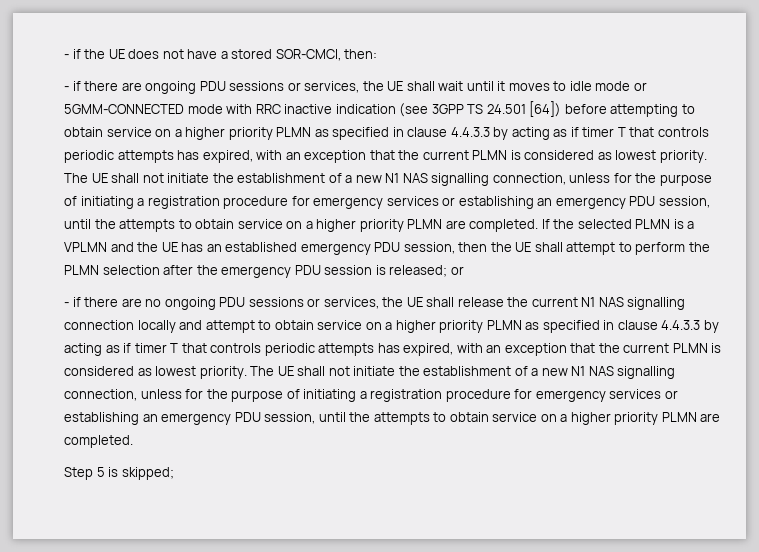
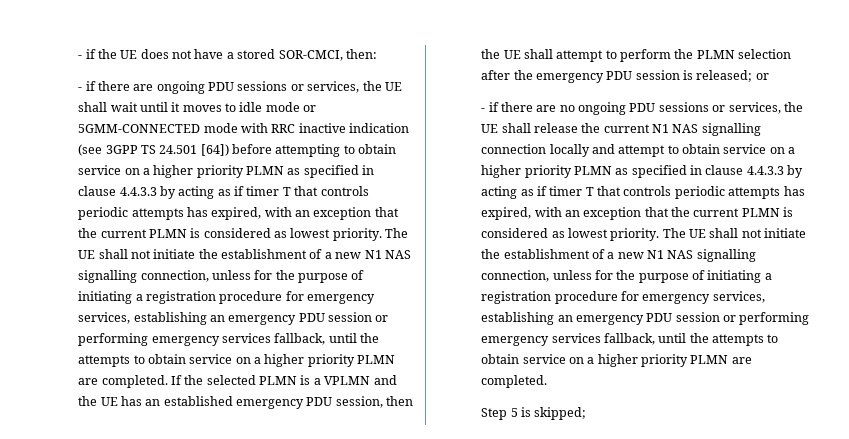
- - if there are ongoing PDU sessions or services, the UE shall wait until it moves to idle mode or 5GMM-CONNECTED mode with RRC inactive indication (see 3GPP TS 24.501 [64]) before attempting to obtain service on a higher priority PLMN as specified in clause 4.4.3.3 by acting as if timer T that controls periodic attempts has expired, with an exception that the current PLMN is considered as lowest priority. The UE shall not initiate the establishment of a new N1 NAS signalling connection, unless for the purpose of initiating a registration procedure for emergency services or establishing an emergency PDU session, until the attempts to obtain service on a higher priority PLMN are completed.
+ - if there are ongoing PDU sessions or services, the UE shall wait until it moves to idle mode or 5GMM-CONNECTED mode with RRC inactive indication (see 3GPP TS 24.501 [64]) before attempting to obtain service on a higher priority PLMN as specified in clause 4.4.3.3 by acting as if timer T that controls periodic attempts has expired, with an exception that the current PLMN is considered as lowest priority. The UE shall not initiate the establishment of a new N1 NAS signalling connection, unless for the purpose of initiating a registration procedure for emergency services, establishing an emergency PDU session or performing emergency services fallback, until the attempts to obtain service on a higher priority PLMN are completed.
- - if there are no ongoing PDU sessions or services, the UE shall release the current N1 NAS signalling connection locally and attempt to obtain service on a higher priority PLMN as specified in clause 4.4.3.3 by acting as if timer T that controls periodic attempts has expired, with an exception that the current PLMN is considered as lowest priority. The UE shall not initiate the establishment of a new N1 NAS signalling connection, unless for the purpose of initiating a registration procedure for emergency services or establishing an emergency PDU session, until the attempts to obtain service on a higher priority PLMN are completed.
+ - if there are no ongoing PDU sessions or services, the UE shall release the current N1 NAS signalling connection locally and attempt to obtain service on a higher priority PLMN as specified in clause 4.4.3.3 by acting as if timer T that controls periodic attempts has expired, with an exception that the current PLMN is considered as lowest priority. The UE shall not initiate the establishment of a new N1 NAS signalling connection, unless for the purpose of initiating a registration procedure for emergency services, establishing an emergency PDU session or performing emergency services fallback, until the attempts to obtain service on a higher priority PLMN are completed.

